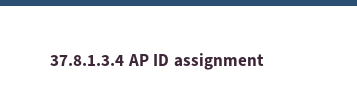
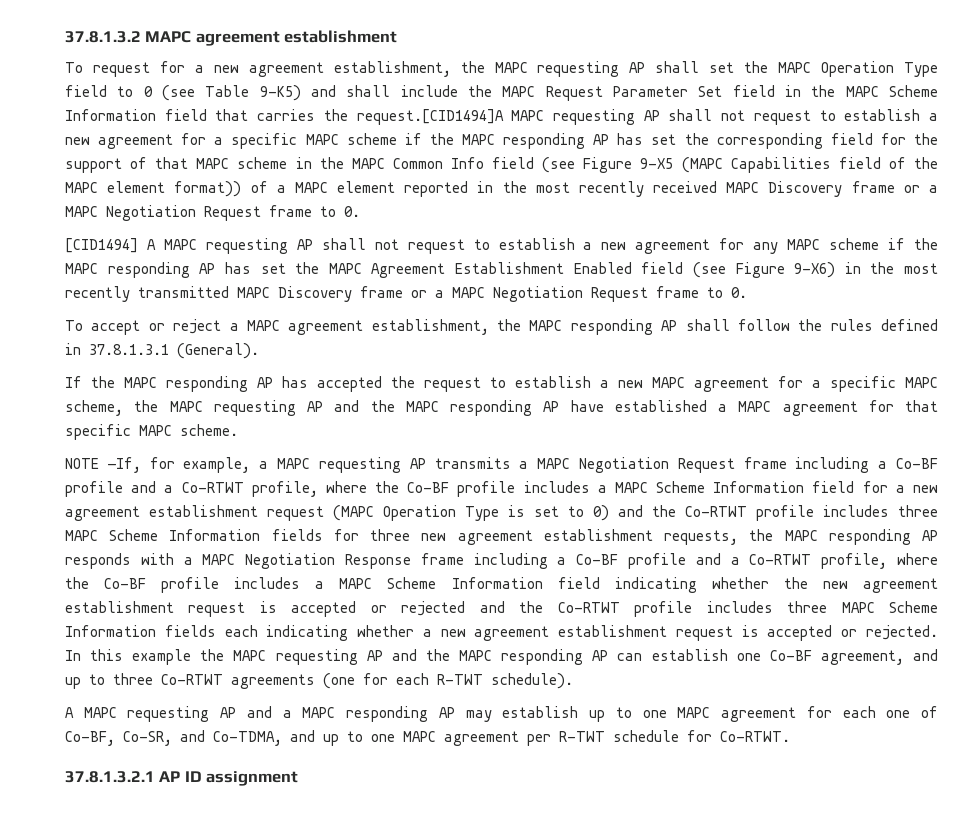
- 37.8.1.3.4 AP ID assignment
+ 37.8.1.3.2 MAPC agreement establishment
+ To request for a new agreement establishment, the MAPC requesting AP shall set the MAPC Operation Type field to 0 (see Table 9-K5) and shall include the MAPC Request Parameter Set field in the MAPC Scheme Information field that carries the request.[CID1494]A MAPC requesting AP shall not request to establish a new agreement for a specific MAPC scheme if the MAPC responding AP has set the corresponding field for the support of that MAPC scheme in the MAPC Common Info field (see Figure 9-X5 (MAPC Capabilities field of the MAPC element format)) of a MAPC element reported in the most recently received MAPC Discovery frame or a MAPC Negotiation Request frame to 0.
+ [CID1494] A MAPC requesting AP shall not request to establish a new agreement for any MAPC scheme if the MAPC responding AP has set the MAPC Agreement Establishment Enabled field (see Figure 9-X6) in the most recently transmitted MAPC Discovery frame or a MAPC Negotiation Request frame to 0.
+ To accept or reject a MAPC agreement establishment, the MAPC responding AP shall follow the rules defined in 37.8.1.3.1 (General).
+ If the MAPC responding AP has accepted the request to establish a new MAPC agreement for a specific MAPC scheme, the MAPC requesting AP and the MAPC responding AP have established a MAPC agreement for that specific MAPC scheme.
+ NOTE —If, for example, a MAPC requesting AP transmits a MAPC Negotiation Request frame including a Co-BF profile and a Co-RTWT profile, where the Co-BF profile includes a MAPC Scheme Information field for a new agreement establishment request (MAPC Operation Type is set to 0) and the Co-RTWT profile includes three MAPC Scheme Information fields for three new agreement establishment requests, the MAPC responding AP responds with a MAPC Negotiation Response frame including a Co-BF profile and a Co-RTWT profile, where the Co-BF profile includes a MAPC Scheme Information field indicating whether the new agreement establishment request is accepted or rejected and the Co-RTWT profile includes three MAPC Scheme Information fields each indicating whether a new agreement establishment request is accepted or rejected. In this example the MAPC requesting AP and the MAPC responding AP can establish one Co-BF agreement, and up to three Co-RTWT agreements (one for each R-TWT schedule).
+ A MAPC requesting AP and a MAPC responding AP may establish up to one MAPC agreement for each one of Co-BF, Co-SR, and Co-TDMA, and up to one MAPC agreement per R-TWT schedule for Co-RTWT.
+ 37.8.1.3.2.1 AP ID assignment

